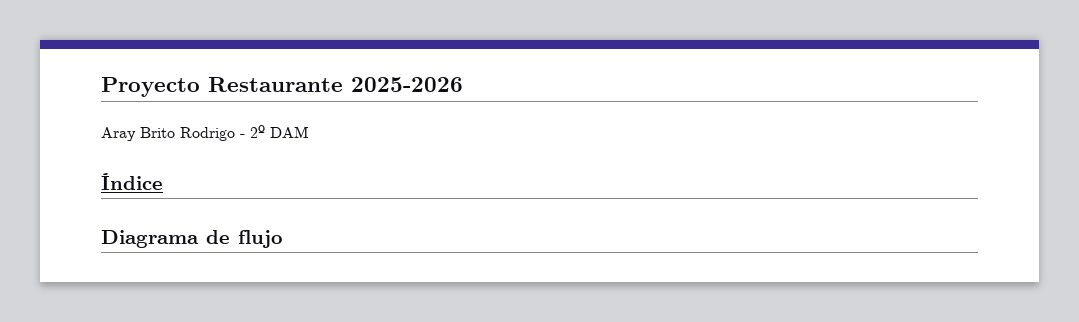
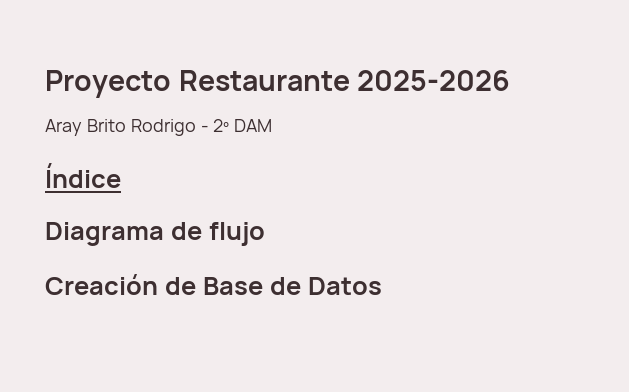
+ Creación de Base de Datos

